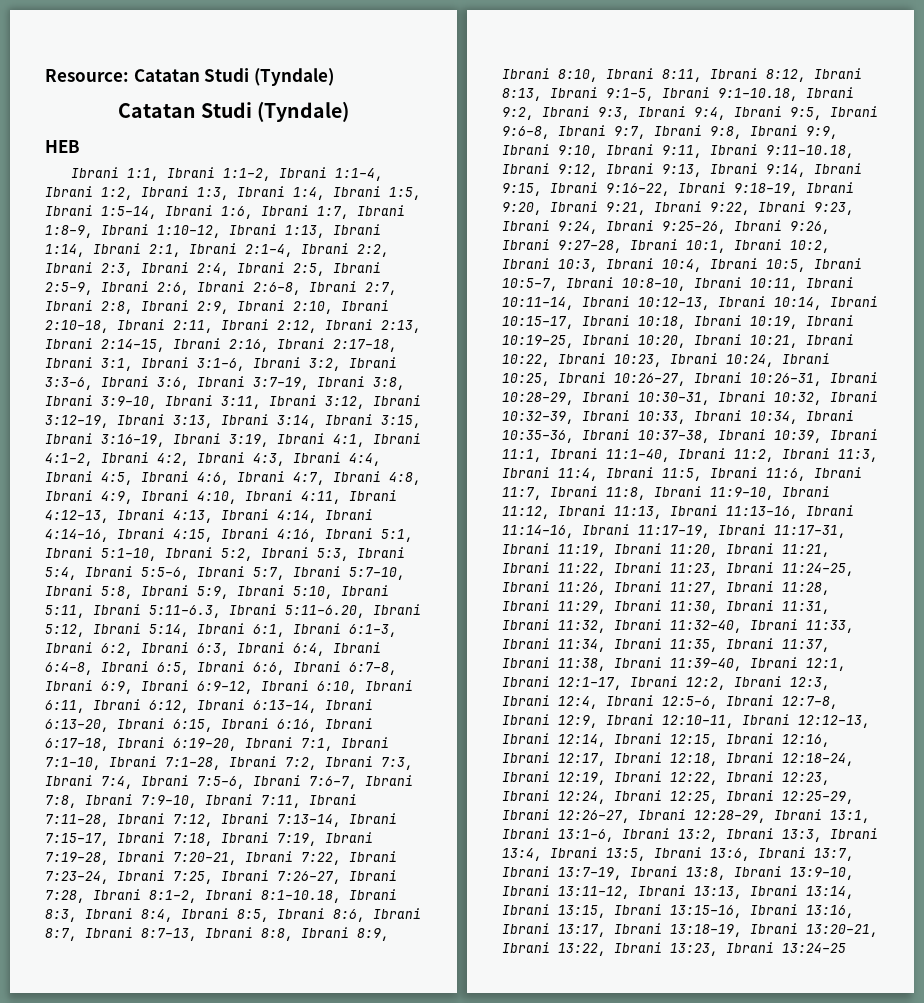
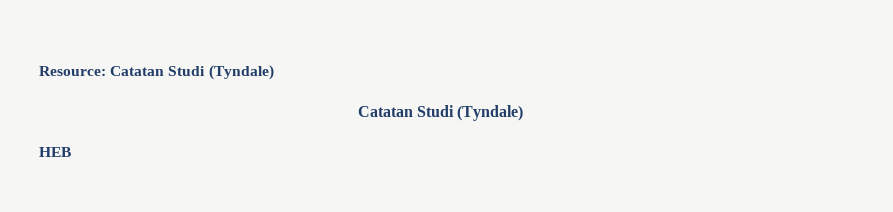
- Ibrani 1:1, Ibrani 1:1–2, Ibrani 1:1–4, Ibrani 1:2, Ibrani 1:3, Ibrani 1:4, Ibrani 1:5, Ibrani 1:5–14, Ibrani 1:6, Ibrani 1:7, Ibrani 1:8–9, Ibrani 1:10–12, Ibrani 1:13, Ibrani 1:14, Ibrani 2:1, Ibrani 2:1–4, Ibrani 2:2, Ibrani 2:3, Ibrani 2:4, Ibrani 2:5, Ibrani 2:5–9, Ibrani 2:6, Ibrani 2:6–8, Ibrani 2:7, Ibrani 2:8, Ibrani 2:9, Ibrani 2:10, Ibrani 2:10–18, Ibrani 2:11, Ibrani 2:12, Ibrani 2:13, Ibrani 2:14–15, Ibrani 2:16, Ibrani 2:17–18, Ibrani 3:1, Ibrani 3:1–6, Ibrani 3:2, Ibrani 3:3–6, Ibrani 3:6, Ibrani 3:7–19, Ibrani 3:8, Ibrani 3:9–10, Ibrani 3:11, Ibrani 3:12, Ibrani 3:12–19, Ibrani 3:13, Ibrani 3:14, Ibrani 3:15, Ibrani 3:16–19, Ibrani 3:19, Ibrani 4:1, Ibrani 4:1–2, Ibrani 4:2, Ibrani 4:3, Ibrani 4:4, Ibrani 4:5, Ibrani 4:6, Ibrani 4:7, Ibrani 4:8, Ibrani 4:9, Ibrani 4:10, Ibrani 4:11, Ibrani 4:12–13, Ibrani 4:13, Ibrani 4:14, Ibrani 4:14–16, Ibrani 4:15, Ibrani 4:16, Ibrani 5:1, Ibrani 5:1–10, Ibrani 5:2, Ibrani 5:3, Ibrani 5:4, Ibrani 5:5–6, Ibrani 5:7, Ibrani 5:7–10, Ibrani 5:8, Ibrani 5:9, Ibrani 5:10, Ibrani 5:11, Ibrani 5:11–6.3, Ibrani 5:11–6.20, Ibrani 5:12, Ibrani 5:14, Ibrani 6:1, Ibrani 6:1–3, Ibrani 6:2, Ibrani 6:3, Ibrani 6:4, Ibrani 6:4–8, Ibrani 6:5, Ibrani 6:6, Ibrani 6:7–8, Ibrani 6:9, Ibrani 6:9–12, Ibrani 6:10, Ibrani 6:11, Ibrani 6:12, Ibrani 6:13–14, Ibrani 6:13–20, Ibrani 6:15, Ibrani 6:16, Ibrani 6:17–18, Ibrani 6:19–20, Ibrani 7:1, Ibrani 7:1–10, Ibrani 7:1–28, Ibrani 7:2, Ibrani 7:3, Ibrani 7:4, Ibrani 7:5–6, Ibrani 7:6–7, Ibrani 7:8, Ibrani 7:9–10, Ibrani 7:11, Ibrani 7:11–28, Ibrani 7:12, Ibrani 7:13–14, Ibrani 7:15–17, Ibrani 7:18, Ibrani 7:19, Ibrani 7:19–28, Ibrani 7:20–21, Ibrani 7:22, Ibrani 7:23–24, Ibrani 7:25, Ibrani 7:26–27, Ibrani 7:28, Ibrani 8:1–2, Ibrani 8:1–10.18, Ibrani 8:3, Ibrani 8:4, Ibrani 8:5, Ibrani 8:6, Ibrani 8:7, Ibrani 8:7–13, Ibrani 8:8, Ibrani 8:9, Ibrani 8:10, Ibrani 8:11, Ibrani 8:12, Ibrani 8:13, Ibrani 9:1–5, Ibrani 9:1–10.18, Ibrani 9:2, Ibrani 9:3, Ibrani 9:4, Ibrani 9:5, Ibrani 9:6–8, Ibrani 9:7, Ibrani 9:8, Ibrani 9:9, Ibrani 9:10, Ibrani 9:11, Ibrani 9:11–10.18, Ibrani 9:12, Ibrani 9:13, Ibrani 9:14, Ibrani 9:15, Ibrani 9:16–22, Ibrani 9:18–19, Ibrani 9:20, Ibrani 9:21, Ibrani 9:22, Ibrani 9:23, Ibrani 9:24, Ibrani 9:25–26, Ibrani 9:26, Ibrani 9:27–28, Ibrani 10:1, Ibrani 10:2, Ibrani 10:3, Ibrani 10:4, Ibrani 10:5, Ibrani 10:5–7, Ibrani 10:8–10, Ibrani 10:11, Ibrani 10:11–14, Ibrani 10:12–13, Ibrani 10:14, Ibrani 10:15–17, Ibrani 10:18, Ibrani 10:19, Ibrani 10:19–25, Ibrani 10:20, Ibrani 10:21, Ibrani 10:22, Ibrani 10:23, Ibrani 10:24, Ibrani 10:25, Ibrani 10:26–27, Ibrani 10:26–31, Ibrani 10:28–29, Ibrani 10:30–31, Ibrani 10:32, Ibrani 10:32–39, Ibrani 10:33, Ibrani 10:34, Ibrani 10:35–36, Ibrani 10:37–38, Ibrani 10:39, Ibrani 11:1, Ibrani 11:1–40, Ibrani 11:2, Ibrani 11:3, Ibrani 11:4, Ibrani 11:5, Ibrani 11:6, Ibrani 11:7, Ibrani 11:8, Ibrani 11:9–10, Ibrani 11:12, Ibrani 11:13, Ibrani 11:13–16, Ibrani 11:14–16, Ibrani 11:17–19, Ibrani 11:17–31, Ibrani 11:19, Ibrani 11:20, Ibrani 11:21, Ibrani 11:22, Ibrani 11:23, Ibrani 11:24–25, Ibrani 11:26, Ibrani 11:27, Ibrani 11:28, Ibrani 11:29, Ibrani 11:30, Ibrani 11:31, Ibrani 11:32, Ibrani 11:32–40, Ibrani 11:33, Ibrani 11:34, Ibrani 11:35, Ibrani 11:37, Ibrani 11:38, Ibrani 11:39–40, Ibrani 12:1, Ibrani 12:1–17, Ibrani 12:2, Ibrani 12:3, Ibrani 12:4, Ibrani 12:5–6, Ibrani 12:7–8, Ibrani 12:9, Ibrani 12:10–11, Ibrani 12:12–13, Ibrani 12:14, Ibrani 12:15, Ibrani 12:16, Ibrani 12:17, Ibrani 12:18, Ibrani 12:18–24, Ibrani 12:19, Ibrani 12:22, Ibrani 12:23, Ibrani 12:24, Ibrani 12:25, Ibrani 12:25–29, Ibrani 12:26–27, Ibrani 12:28–29, Ibrani 13:1, Ibrani 13:1–6, Ibrani 13:2, Ibrani 13:3, Ibrani 13:4, Ibrani 13:5, Ibrani 13:6, Ibrani 13:7, Ibrani 13:7–19, Ibrani 13:8, Ibrani 13:9–10, Ibrani 13:11–12, Ibrani 13:13, Ibrani 13:14, Ibrani 13:15, Ibrani 13:15–16, Ibrani 13:16, Ibrani 13:17, Ibrani 13:18–19, Ibrani 13:20–21, Ibrani 13:22, Ibrani 13:23, Ibrani 13:24–25

